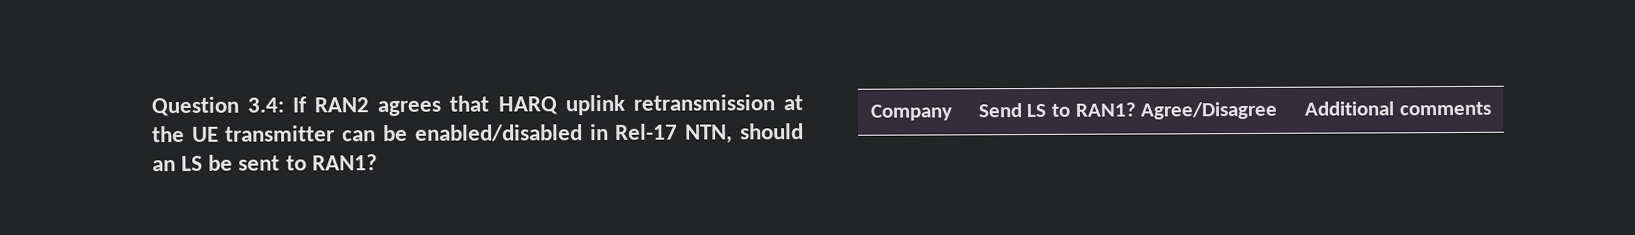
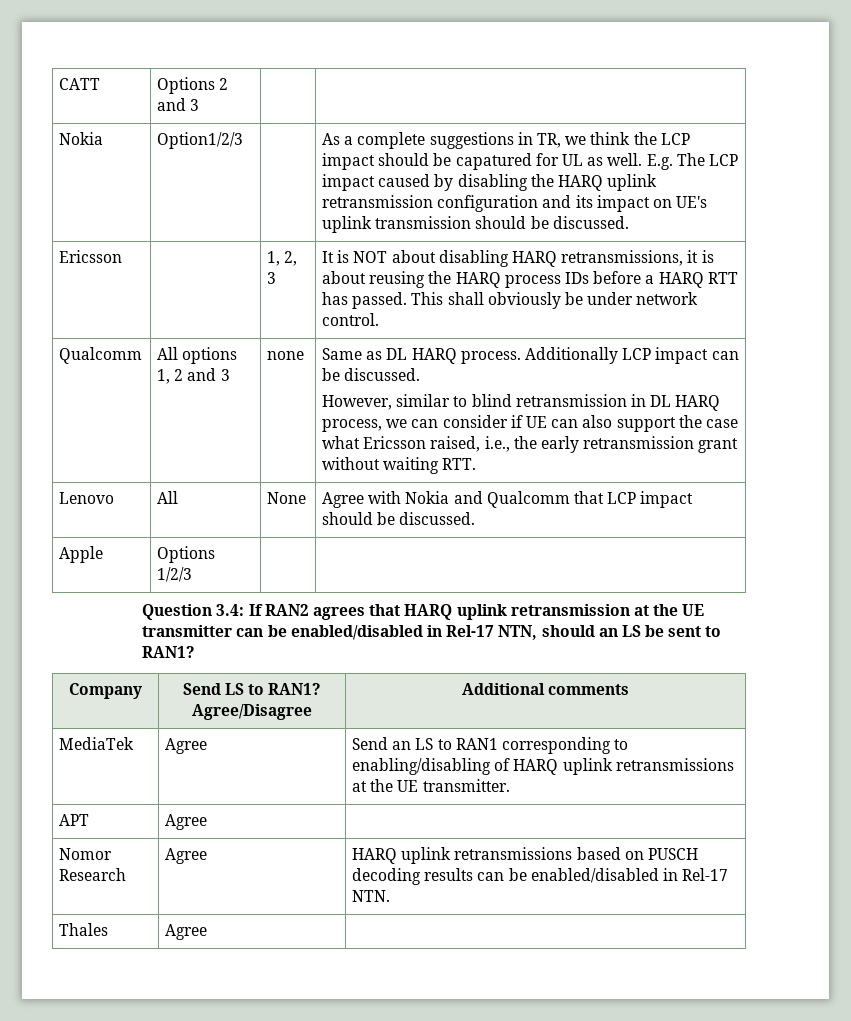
+ CATT | Options 2 and 3 | |
+ Nokia | Option1/2/3 | | As a complete suggestions in TR, we think the LCP impact should be capatured for UL as well. E.g. The LCP impact caused by disabling the HARQ uplink retransmission configuration and its impact on UE's uplink transmission should be discussed.
+ Ericsson | | 1, 2, 3 | It is NOT about disabling HARQ retransmissions, it is about reusing the HARQ process IDs before a HARQ RTT has passed. This shall obviously be under network control.
+ Qualcomm | All options 1, 2 and 3 | none | Same as DL HARQ process. Additionally LCP impact can be discussed.
+ However, similar to blind retransmission in DL HARQ process, we can consider if UE can also support the case what Ericsson raised, i.e., the early retransmission grant without waiting RTT.
+ Lenovo | All | None | Agree with Nokia and Qualcomm that LCP impact should be discussed.
+ Apple | Options 1/2/3 | |
+ MediaTek | Agree | Send an LS to RAN1 corresponding to enabling/disabling of HARQ uplink retransmissions at the UE transmitter.
+ APT | Agree |
+ Nomor Research | Agree | HARQ uplink retransmissions based on PUSCH decoding results can be enabled/disabled in Rel-17 NTN.
+ Thales | Agree |

